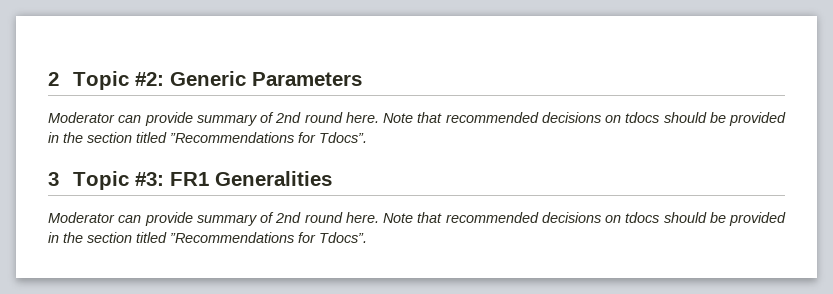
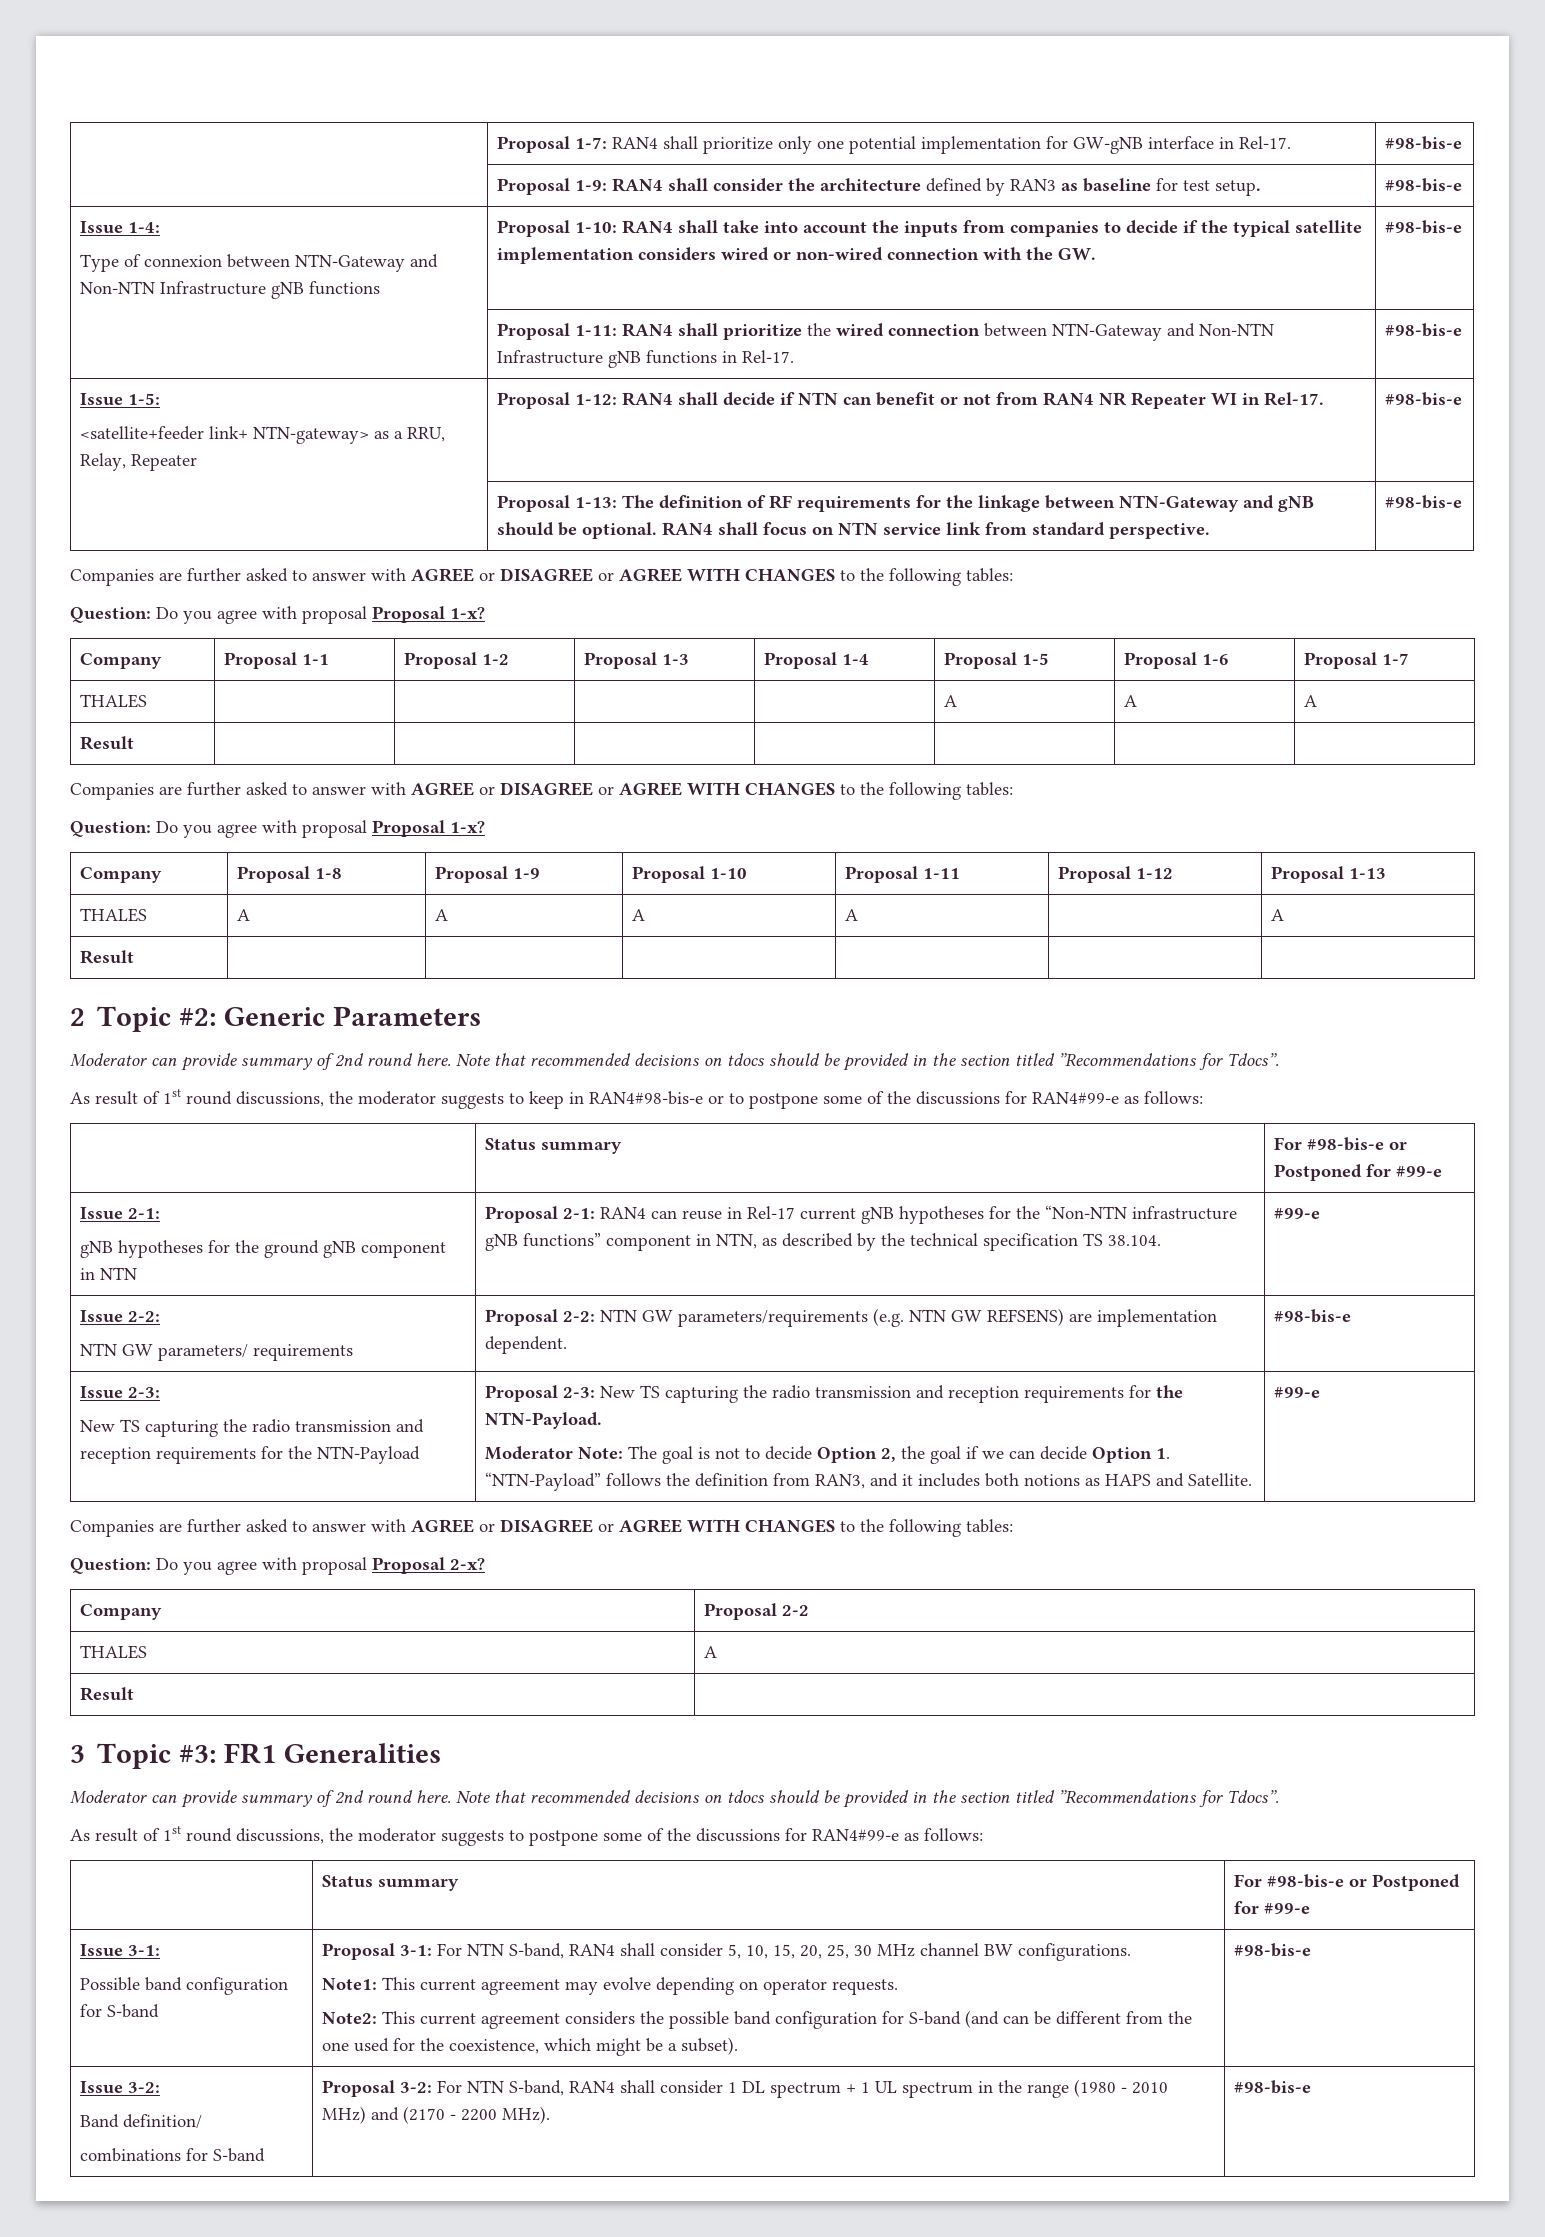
+ | Proposal 1-7: RAN4 shall prioritize only one potential implementation for GW-gNB interface in Rel-17. | #98-bis-e
+ | Proposal 1-9: RAN4 shall consider the architecture defined by RAN3 as baseline for test setup. | #98-bis-e
+ Issue 1-4:
+ Type of connexion between NTN-Gateway and Non-NTN Infrastructure gNB functions | Proposal 1-10: RAN4 shall take into account the inputs from companies to decide if the typical satellite implementation considers wired or non-wired connection with the GW. | #98-bis-e
+ | Proposal 1-11: RAN4 shall prioritize the wired connection between NTN-Gateway and Non-NTN Infrastructure gNB functions in Rel-17. | #98-bis-e
+ Issue 1-5:
+ <satellite+feeder link+ NTN-gateway> as a RRU, Relay, Repeater | Proposal 1-12: RAN4 shall decide if NTN can benefit or not from RAN4 NR Repeater WI in Rel-17. | #98-bis-e
+ | Proposal 1-13: The definition of RF requirements for the linkage between NTN-Gateway and gNB should be optional. RAN4 shall focus on NTN service link from standard perspective. | #98-bis-e
+ Companies are further asked to answer with AGREE or DISAGREE or AGREE WITH CHANGES to the following tables:
+ Question: Do you agree with proposal Proposal 1-x?
+ Company | Proposal 1-1 | Proposal 1-2 | Proposal 1-3 | Proposal 1-4 | Proposal 1-5 | Proposal 1-6 | Proposal 1-7
+ THALES | | | | | A | A | A
+ Result | | | | | | |
+ Companies are further asked to answer with AGREE or DISAGREE or AGREE WITH CHANGES to the following tables:
+ Question: Do you agree with proposal Proposal 1-x?
+ Company | Proposal 1-8 | Proposal 1-9 | Proposal 1-10 | Proposal 1-11 | Proposal 1-12 | Proposal 1-13
+ THALES | A | A | A | A | | A
+ Result | | | | | |
+ As result of 1st round discussions, the moderator suggests to keep in RAN4#98-bis-e or to postpone some of the discussions for RAN4#99-e as follows:
+ | Status summary | For #98-bis-e or Postponed for #99-e
+ Issue 2-1:
+ gNB hypotheses for the ground gNB component in NTN | Proposal 2-1: RAN4 can reuse in Rel-17 current gNB hypotheses for the “Non-NTN infrastructure gNB functions” component in NTN, as described by the technical specification TS 38.104. | #99-e
+ Issue 2-2:
+ NTN GW parameters/ requirements | Proposal 2-2: NTN GW parameters/requirements (e.g. NTN GW REFSENS) are implementation dependent. | #98-bis-e
+ Issue 2-3:
+ New TS capturing the radio transmission and reception requirements for the NTN-Payload | Proposal 2-3: New TS capturing the radio transmission and reception requirements for the NTN-Payload.
+ Moderator Note: The goal is not to decide Option 2, the goal if we can decide Option 1. “NTN-Payload” follows the definition from RAN3, and it includes both notions as HAPS and Satellite. | #99-e
+ Companies are further asked to answer with AGREE or DISAGREE or AGREE WITH CHANGES to the following tables:
+ Question: Do you agree with proposal Proposal 2-x?
+ Company | Proposal 2-2
+ THALES | A
+ Result |
+ As result of 1st round discussions, the moderator suggests to postpone some of the discussions for RAN4#99-e as follows:
+ | Status summary | For #98-bis-e or Postponed for #99-e
+ Issue 3-1:
+ Possible band configuration for S-band | Proposal 3-1: For NTN S-band, RAN4 shall consider 5, 10, 15, 20, 25, 30 MHz channel BW configurations.
+ Note1: This current agreement may evolve depending on operator requests.
+ Note2: This current agreement considers the possible band configuration for S-band (and can be different from the one used for the coexistence, which might be a subset). | #98-bis-e
+ Issue 3-2:
+ Band definition/
+ combinations for S-band | Proposal 3-2: For NTN S-band, RAN4 shall consider 1 DL spectrum + 1 UL spectrum in the range (1980 - 2010 MHz) and (2170 - 2200 MHz). | #98-bis-e

